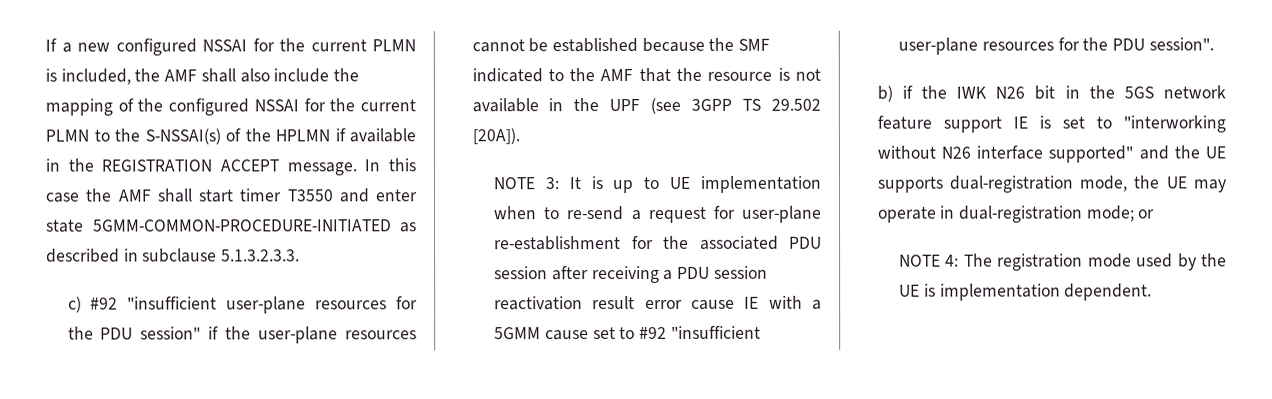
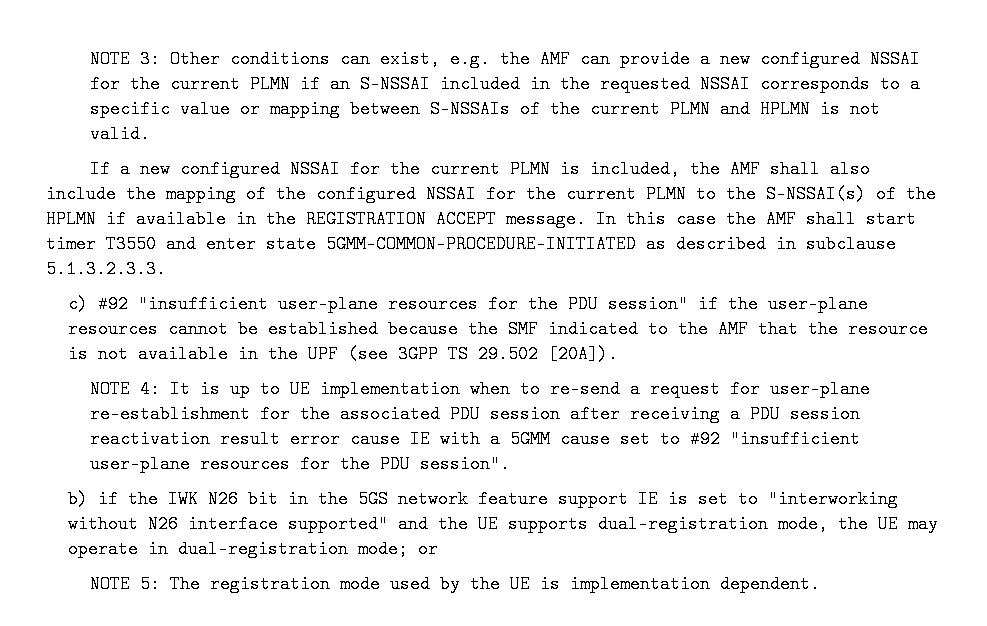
+ NOTE 3: Other conditions can exist, e.g. the AMF can provide a new configured NSSAI for the current PLMN if an S-NSSAI included in the requested NSSAI corresponds to a specific value or mapping between S-NSSAIs of the current PLMN and HPLMN is not valid.
- NOTE 3: It is up to UE implementation when to re-send a request for user-plane re-establishment for the associated PDU session after receiving a PDU session reactivation result error cause IE with a 5GMM cause set to #92 "insufficient user-plane resources for the PDU session".
+ NOTE 4: It is up to UE implementation when to re-send a request for user-plane re-establishment for the associated PDU session after receiving a PDU session reactivation result error cause IE with a 5GMM cause set to #92 "insufficient user-plane resources for the PDU session".
- NOTE 4: The registration mode used by the UE is implementation dependent.
+ NOTE 5: The registration mode used by the UE is implementation dependent.

